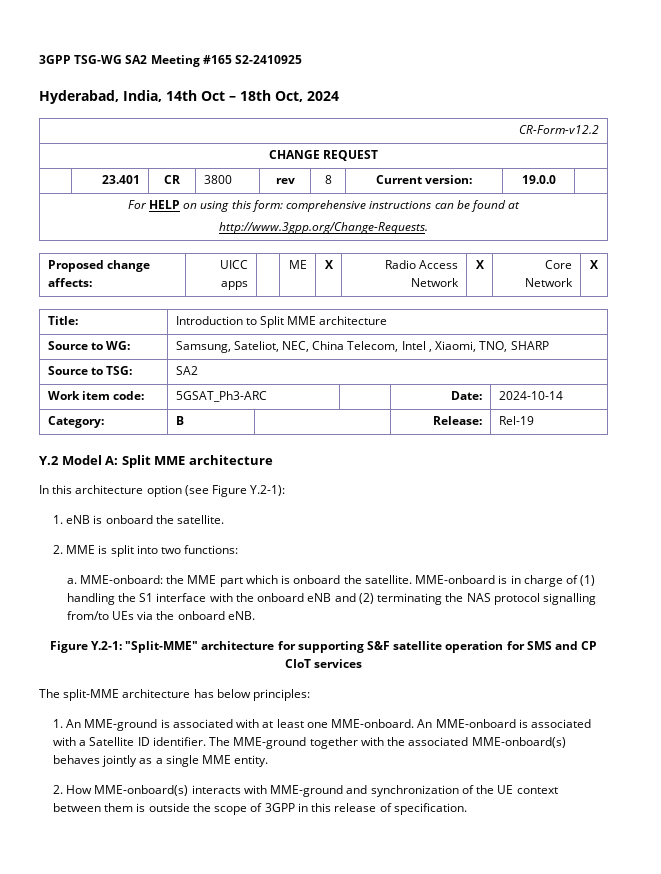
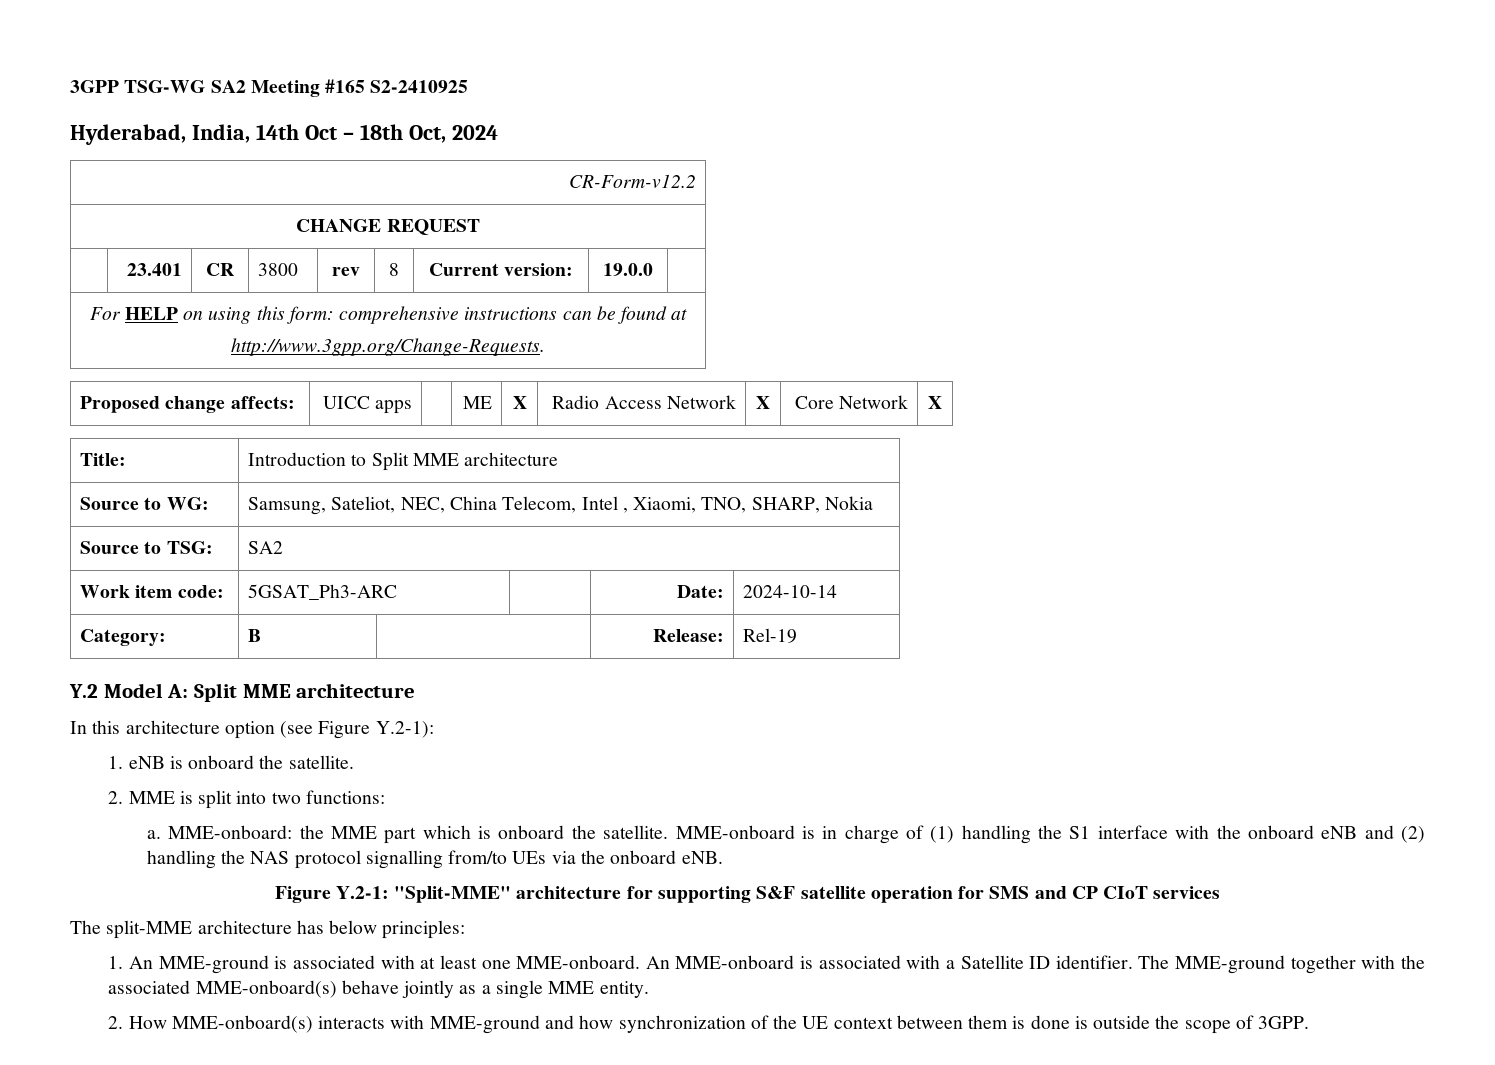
- Source to WG: | Samsung, Sateliot, NEC, China Telecom, Intel , Xiaomi, TNO, SHARP
+ Source to WG: | Samsung, Sateliot, NEC, China Telecom, Intel , Xiaomi, TNO, SHARP, Nokia
- MME-onboard is in charge of (1) handling the S1 interface with the onboard eNB and (2) terminating the NAS protocol signalling from/to UEs via the onboard eNB.
+ MME-onboard is in charge of (1) handling the S1 interface with the onboard eNB and (2) handling the NAS protocol signalling from/to UEs via the onboard eNB.
- The MME-ground together with the associated MME-onboard(s) behaves jointly as a single MME entity.
+ The MME-ground together with the associated MME-onboard(s) behave jointly as a single MME entity.
- 2. How MME-onboard(s) interacts with MME-ground and synchronization of the UE context between them is outside the scope of 3GPP in this release of specification.
+ 2. How MME-onboard(s) interacts with MME-ground and how synchronization of the UE context between them is done is outside the scope of 3GPP.

